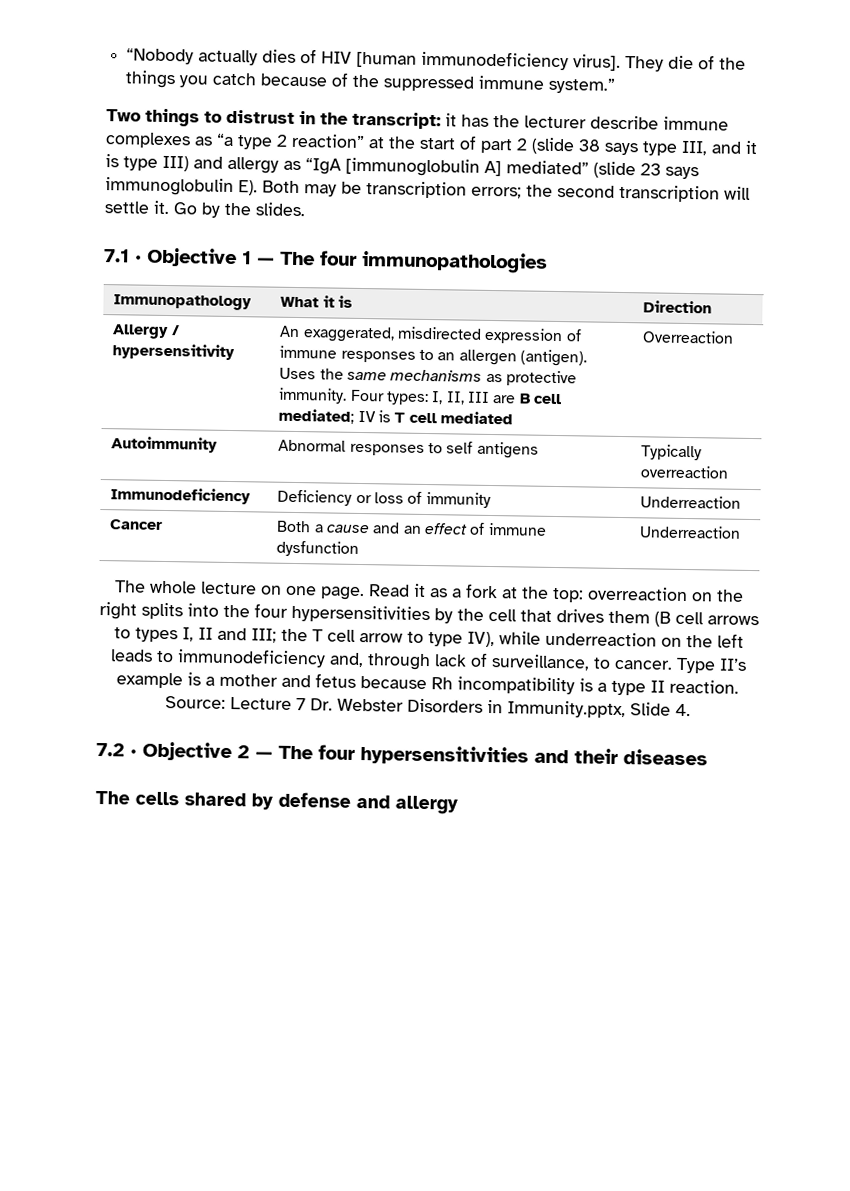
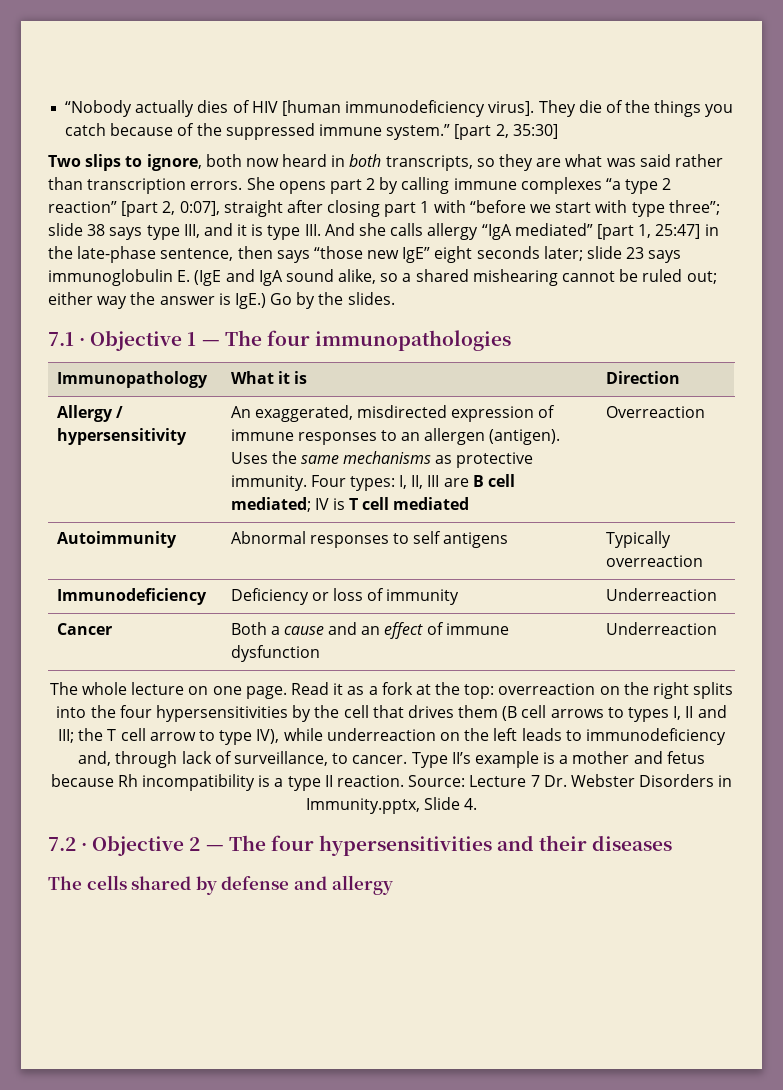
- They die of the things you catch because of the suppressed immune system.”
- Two things to distrust in the transcript: it has the lecturer describe immune complexes as “a type 2 reaction” at the start of part 2 (slide 38 says type III, and it is type III) and allergy as “IgA [immunoglobulin A] mediated” (slide 23 says immunoglobulin E). Both may be transcription errors; the second transcription will settle it. Go by the slides.
+ They die of the things you catch because of the suppressed immune system.” [part 2, 35:30]
+ Two slips to ignore, both now heard in both transcripts, so they are what was said rather than transcription errors. She opens part 2 by calling immune complexes “a type 2 reaction” [part 2, 0:07], straight after closing part 1 with “before we start with type three”; slide 38 says type III, and it is type III. And she calls allergy “IgA mediated” [part 1, 25:47] in the late-phase sentence, then says “those new IgE” eight seconds later; slide 23 says immunoglobulin E. (IgE and IgA sound alike, so a shared mishearing cannot be ruled out; either way the answer is IgE.) Go by the slides.

